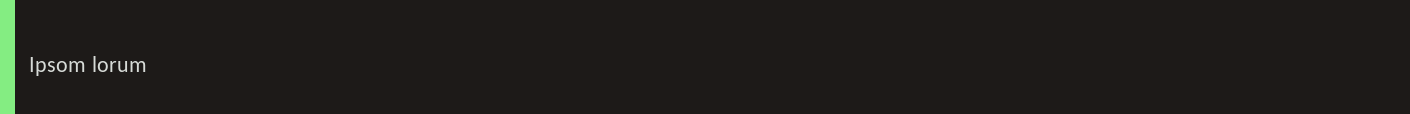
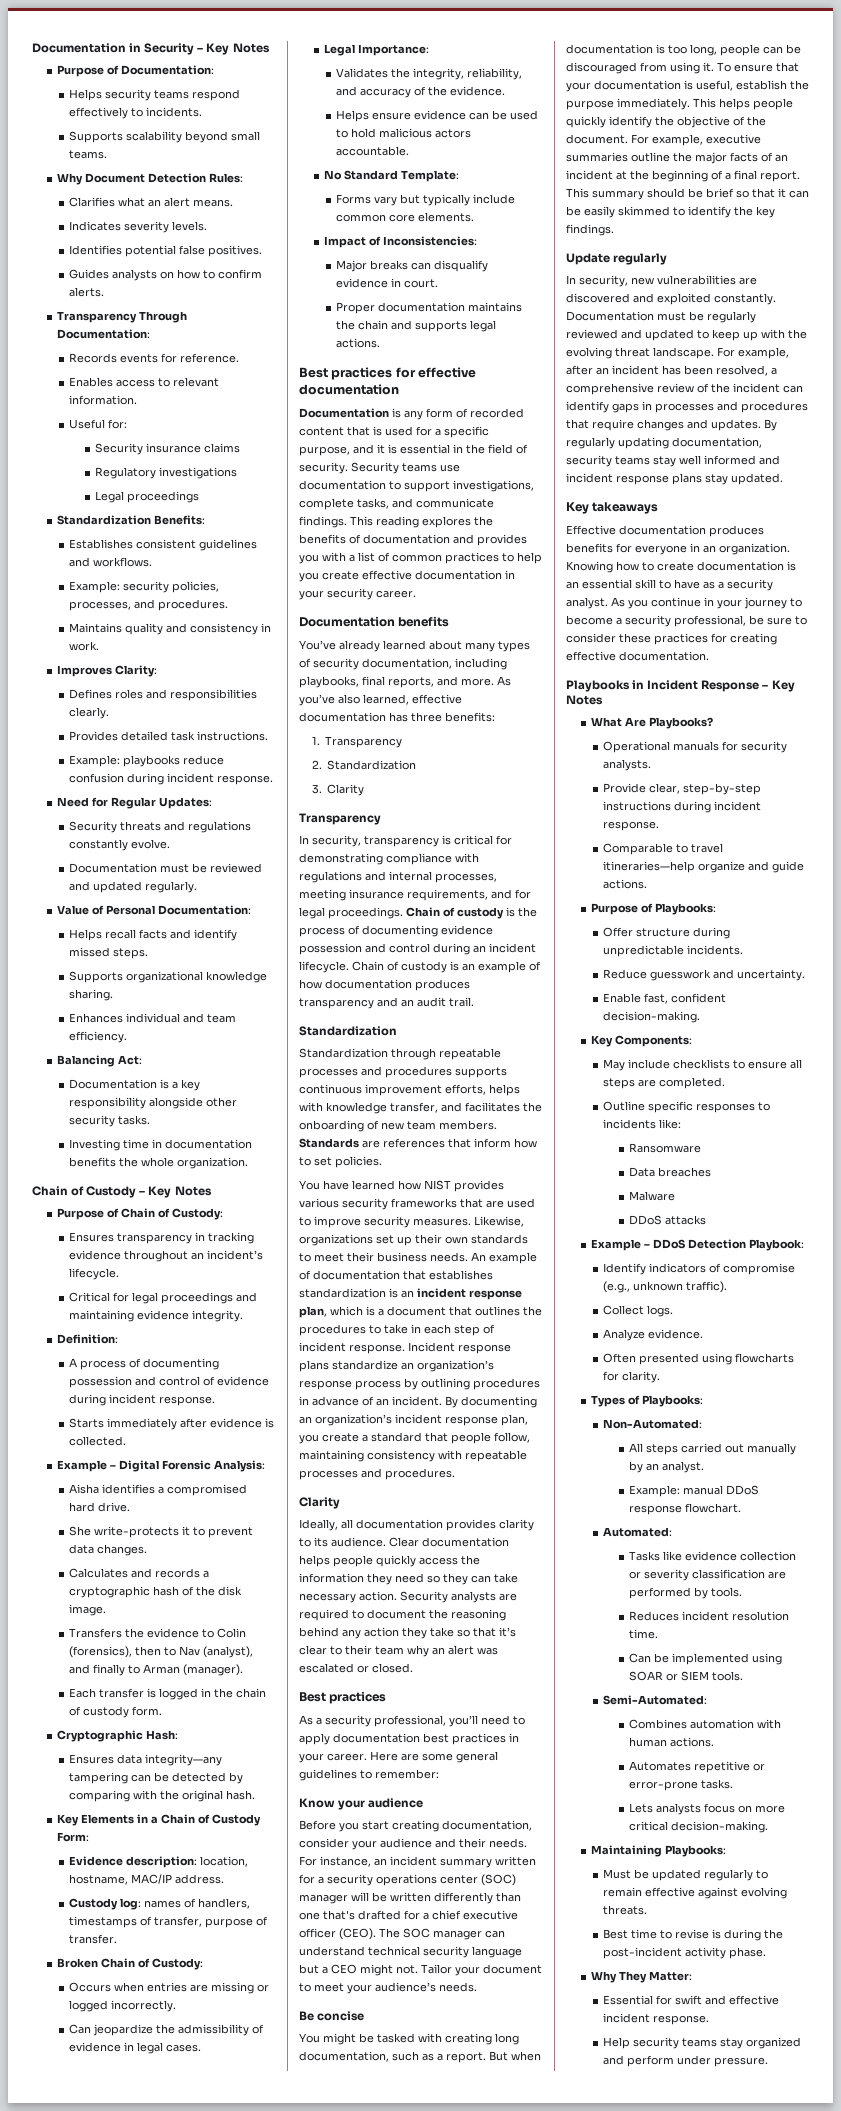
- Ipsom lorum
+ Documentation in Security – Key Notes
+ Purpose of Documentation:
+ Helps security teams respond effectively to incidents.
+ Supports scalability beyond small teams.
+ Why Document Detection Rules:
+ Clarifies what an alert means.
+ Indicates severity levels.
+ Identifies potential false positives.
+ Guides analysts on how to confirm alerts.
+ Transparency Through Documentation:
+ Records events for reference.
+ Enables access to relevant information.
+ Useful for:
+ Security insurance claims
+ Regulatory investigations
+ Legal proceedings
+ Standardization Benefits:
+ Establishes consistent guidelines and workflows.
+ Example: security policies, processes, and procedures.
+ Maintains quality and consistency in work.
+ Improves Clarity:
+ Defines roles and responsibilities clearly.
+ Provides detailed task instructions.
+ Example: playbooks reduce confusion during incident response.
+ Need for Regular Updates:
+ Security threats and regulations constantly evolve.
+ Documentation must be reviewed and updated regularly.
+ Value of Personal Documentation:
+ Helps recall facts and identify missed steps.
+ Supports organizational knowledge sharing.
+ Enhances individual and team efficiency.
+ Balancing Act:
+ Documentation is a key responsibility alongside other security tasks.
+ Investing time in documentation benefits the whole organization.
+ Chain of Custody – Key Notes
+ Purpose of Chain of Custody:
+ Ensures transparency in tracking evidence throughout an incident’s lifecycle.
+ Critical for legal proceedings and maintaining evidence integrity.
+ Definition:
+ A process of documenting possession and control of evidence during incident response.
+ Starts immediately after evidence is collected.
+ Example – Digital Forensic Analysis:
+ Aisha identifies a compromised hard drive.
+ She write-protects it to prevent data changes.
+ Calculates and records a cryptographic hash of the disk image.
+ Transfers the evidence to Colin (forensics), then to Nav (analyst), and finally to Arman (manager).
+ Each transfer is logged in the chain of custody form.
+ Cryptographic Hash:
+ Ensures data integrity—any tampering can be detected by comparing with the original hash.
+ Key Elements in a Chain of Custody Form:
+ Evidence description: location, hostname, MAC/IP address.
+ Custody log: names of handlers, timestamps of transfer, purpose of transfer.
+ Broken Chain of Custody:
+ Occurs when entries are missing or logged incorrectly.
+ Can jeopardize the admissibility of evidence in legal cases.
+ Legal Importance:
+ Validates the integrity, reliability, and accuracy of the evidence.
+ Helps ensure evidence can be used to hold malicious actors accountable.
+ No Standard Template:
+ Forms vary but typically include common core elements.
+ Impact of Inconsistencies:
+ Major breaks can disqualify evidence in court.
+ Proper documentation maintains the chain and supports legal actions.
+ Best practices for effective documentation
+ Documentation is any form of recorded content that is used for a specific purpose, and it is essential in the field of security. Security teams use documentation to support investigations, complete tasks, and communicate findings. This reading explores the benefits of documentation and provides you with a list of common practices to help you create effective documentation in your security career.
+ Documentation benefits
+ You’ve already learned about many types of security documentation, including playbooks, final reports, and more. As you’ve also learned, effective documentation has three benefits:
+ 1. Transparency
+ 2. Standardization
+ 3. Clarity
+ Transparency
+ In security, transparency is critical for demonstrating compliance with regulations and internal processes, meeting insurance requirements, and for legal proceedings. Chain of custody is the process of documenting evidence possession and control during an incident lifecycle. Chain of custody is an example of how documentation produces transparency and an audit trail.
+ Standardization
+ Standardization through repeatable processes and procedures supports continuous improvement efforts, helps with knowledge transfer, and facilitates the onboarding of new team members. Standards are references that inform how to set policies.
+ You have learned how NIST provides various security frameworks that are used to improve security measures. Likewise, organizations set up their own standards to meet their business needs. An example of documentation that establishes standardization is an incident response plan, which is a document that outlines the procedures to take in each step of incident response. Incident response plans standardize an organization’s response process by outlining procedures in advance of an incident. By documenting an organization’s incident response plan, you create a standard that people follow, maintaining consistency with repeatable processes and procedures.
+ Clarity
+ Ideally, all documentation provides clarity to its audience. Clear documentation helps people quickly access the information they need so they can take necessary action. Security analysts are required to document the reasoning behind any action they take so that it’s clear to their team why an alert was escalated or closed.
+ Best practices
+ As a security professional, you’ll need to apply documentation best practices in your career. Here are some general guidelines to remember:
+ Know your audience
+ Before you start creating documentation, consider your audience and their needs. For instance, an incident summary written for a security operations center (SOC) manager will be written differently than one that's drafted for a chief executive officer (CEO). The SOC manager can understand technical security language but a CEO might not. Tailor your document to meet your audience’s needs.
+ Be concise
+ You might be tasked with creating long documentation, such as a report. But when documentation is too long, people can be discouraged from using it. To ensure that your documentation is useful, establish the purpose immediately. This helps people quickly identify the objective of the document. For example, executive summaries outline the major facts of an incident at the beginning of a final report. This summary should be brief so that it can be easily skimmed to identify the key findings.
+ Update regularly
+ In security, new vulnerabilities are discovered and exploited constantly. Documentation must be regularly reviewed and updated to keep up with the evolving threat landscape. For example, after an incident has been resolved, a comprehensive review of the incident can identify gaps in processes and procedures that require changes and updates. By regularly updating documentation, security teams stay well informed and incident response plans stay updated.
+ Key takeaways
+ Effective documentation produces benefits for everyone in an organization. Knowing how to create documentation is an essential skill to have as a security analyst. As you continue in your journey to become a security professional, be sure to consider these practices for creating effective documentation.
+ Playbooks in Incident Response – Key Notes
+ What Are Playbooks?
+ Operational manuals for security analysts.
+ Provide clear, step-by-step instructions during incident response.
+ Comparable to travel itineraries—help organize and guide actions.
+ Purpose of Playbooks:
+ Offer structure during unpredictable incidents.
+ Reduce guesswork and uncertainty.
+ Enable fast, confident decision-making.
+ Key Components:
+ May include checklists to ensure all steps are completed.
+ Outline specific responses to incidents like:
+ Ransomware
+ Data breaches
+ Malware
+ DDoS attacks
+ Example – DDoS Detection Playbook:
+ Identify indicators of compromise (e.g., unknown traffic).
+ Collect logs.
+ Analyze evidence.
+ Often presented using flowcharts for clarity.
+ Types of Playbooks:
+ Non-Automated:
+ All steps carried out manually by an analyst.
+ Example: manual DDoS response flowchart.
+ Automated:
+ Tasks like evidence collection or severity classification are performed by tools.
+ Reduces incident resolution time.
+ Can be implemented using SOAR or SIEM tools.
+ Semi-Automated:
+ Combines automation with human actions.
+ Automates repetitive or error-prone tasks.
+ Lets analysts focus on more critical decision-making.
+ Maintaining Playbooks:
+ Must be updated regularly to remain effective against evolving threats.
+ Best time to revise is during the post-incident activity phase.
+ Why They Matter:
+ Essential for swift and effective incident response.
+ Help security teams stay organized and perform under pressure.

